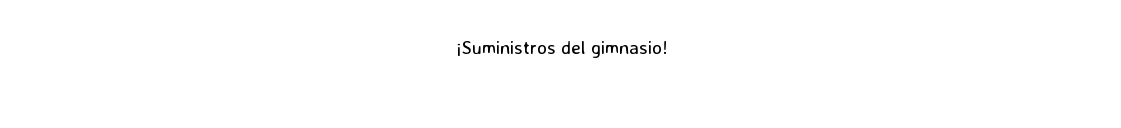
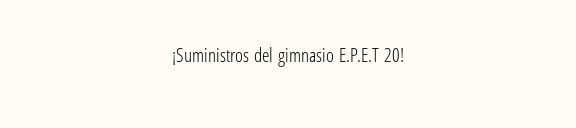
- ¡Suministros del gimnasio!
+ ¡Suministros del gimnasio E.P.E.T 20!

